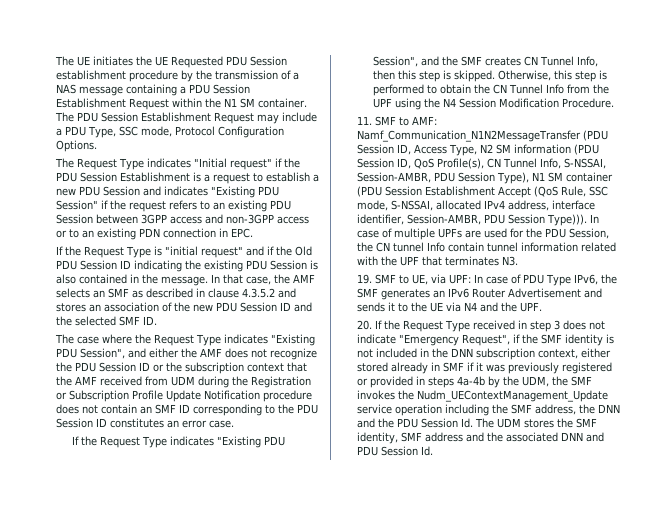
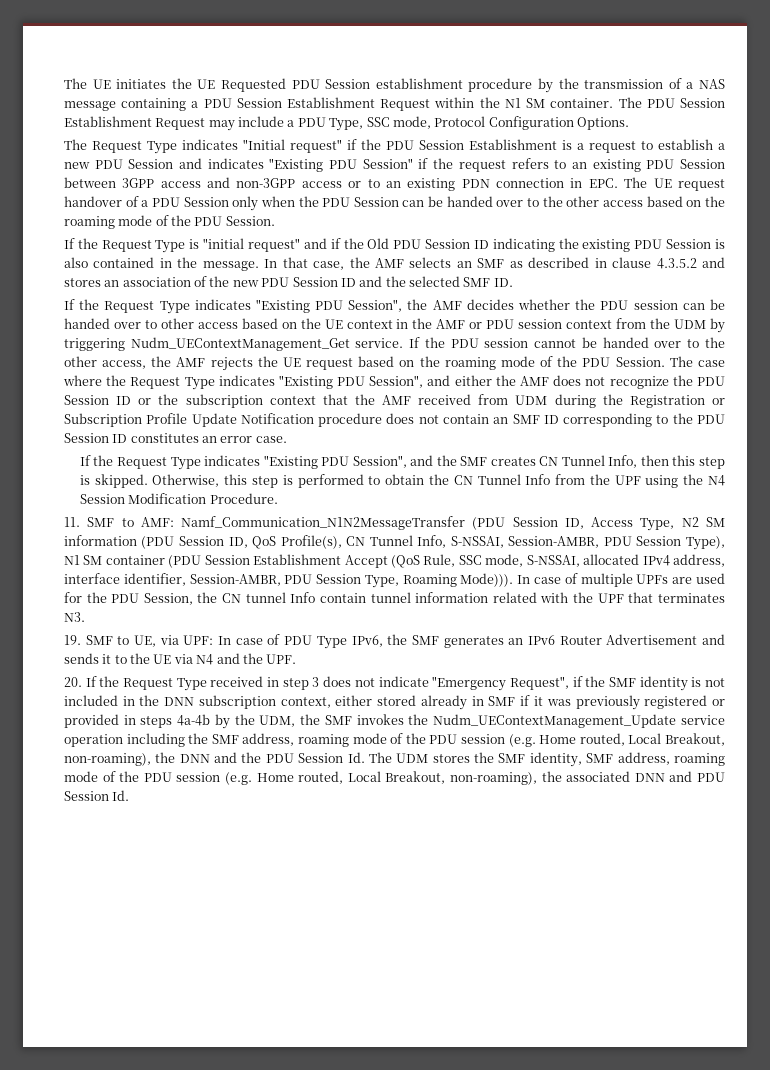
- The Request Type indicates "Initial request" if the PDU Session Establishment is a request to establish a new PDU Session and indicates "Existing PDU Session" if the request refers to an existing PDU Session between 3GPP access and non-3GPP access or to an existing PDN connection in EPC.
+ The Request Type indicates "Initial request" if the PDU Session Establishment is a request to establish a new PDU Session and indicates "Existing PDU Session" if the request refers to an existing PDU Session between 3GPP access and non-3GPP access or to an existing PDN connection in EPC. The UE request handover of a PDU Session only when the PDU Session can be handed over to the other access based on the roaming mode of the PDU Session.
+ If the Request Type indicates "Existing PDU Session", the AMF decides whether the PDU session can be handed over to other access based on the UE context in the AMF or PDU session context from the UDM by triggering Nudm_UEContextManagement_Get service. If the PDU session cannot be handed over to the other access, the AMF rejects the UE request based on the roaming mode of the PDU Session.
- 11. SMF to AMF: Namf_Communication_N1N2MessageTransfer (PDU Session ID, Access Type, N2 SM information (PDU Session ID, QoS Profile(s), CN Tunnel Info, S-NSSAI, Session-AMBR, PDU Session Type), N1 SM container (PDU Session Establishment Accept (QoS Rule, SSC mode, S-NSSAI, allocated IPv4 address, interface identifier, Session-AMBR, PDU Session Type))).
+ 11. SMF to AMF: Namf_Communication_N1N2MessageTransfer (PDU Session ID, Access Type, N2 SM information (PDU Session ID, QoS Profile(s), CN Tunnel Info, S-NSSAI, Session-AMBR, PDU Session Type), N1 SM container (PDU Session Establishment Accept (QoS Rule, SSC mode, S-NSSAI, allocated IPv4 address, interface identifier, Session-AMBR, PDU Session Type, Roaming Mode))).
- 20. If the Request Type received in step 3 does not indicate "Emergency Request", if the SMF identity is not included in the DNN subscription context, either stored already in SMF if it was previously registered or provided in steps 4a-4b by the UDM, the SMF invokes the Nudm_UEContextManagement_Update service operation including the SMF address, the DNN and the PDU Session Id. The UDM stores the SMF identity, SMF address and the associated DNN and PDU Session Id.
+ 20. If the Request Type received in step 3 does not indicate "Emergency Request", if the SMF identity is not included in the DNN subscription context, either stored already in SMF if it was previously registered or provided in steps 4a-4b by the UDM, the SMF invokes the Nudm_UEContextManagement_Update service operation including the SMF address, roaming mode of the PDU session (e.g. Home routed, Local Breakout, non-roaming), the DNN and the PDU Session Id. The UDM stores the SMF identity, SMF address, roaming mode of the PDU session (e.g. Home routed, Local Breakout, non-roaming), the associated DNN and PDU Session Id.

